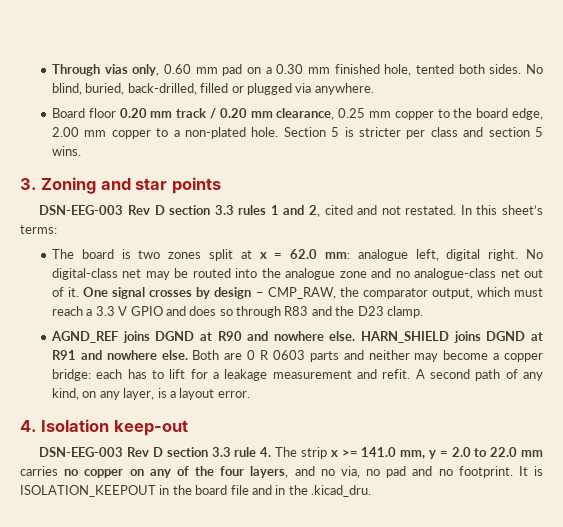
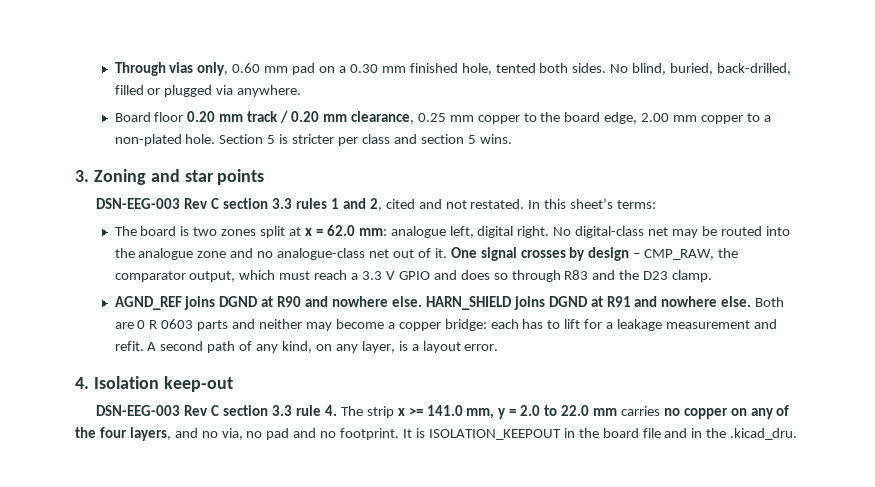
- DSN-EEG-003 Rev D section 3.3 rules 1 and 2, cited and not restated.
+ DSN-EEG-003 Rev C section 3.3 rules 1 and 2, cited and not restated.
- DSN-EEG-003 Rev D section 3.3 rule 4. The strip x >= 141.0 mm, y = 2.0 to 22.0 mm carries no copper on any of the four layers, and no via, no pad and no footprint.
+ DSN-EEG-003 Rev C section 3.3 rule 4. The strip x >= 141.0 mm, y = 2.0 to 22.0 mm carries no copper on any of the four layers, and no via, no pad and no footprint.

